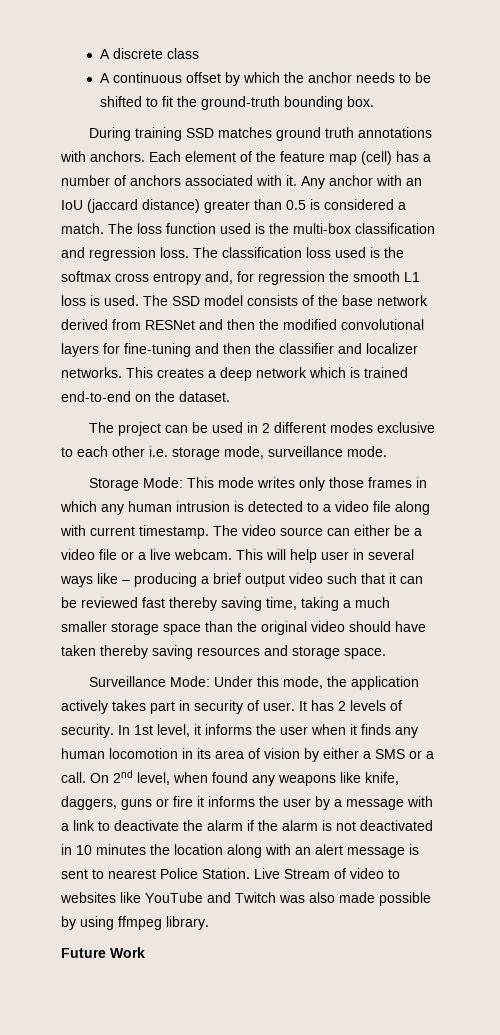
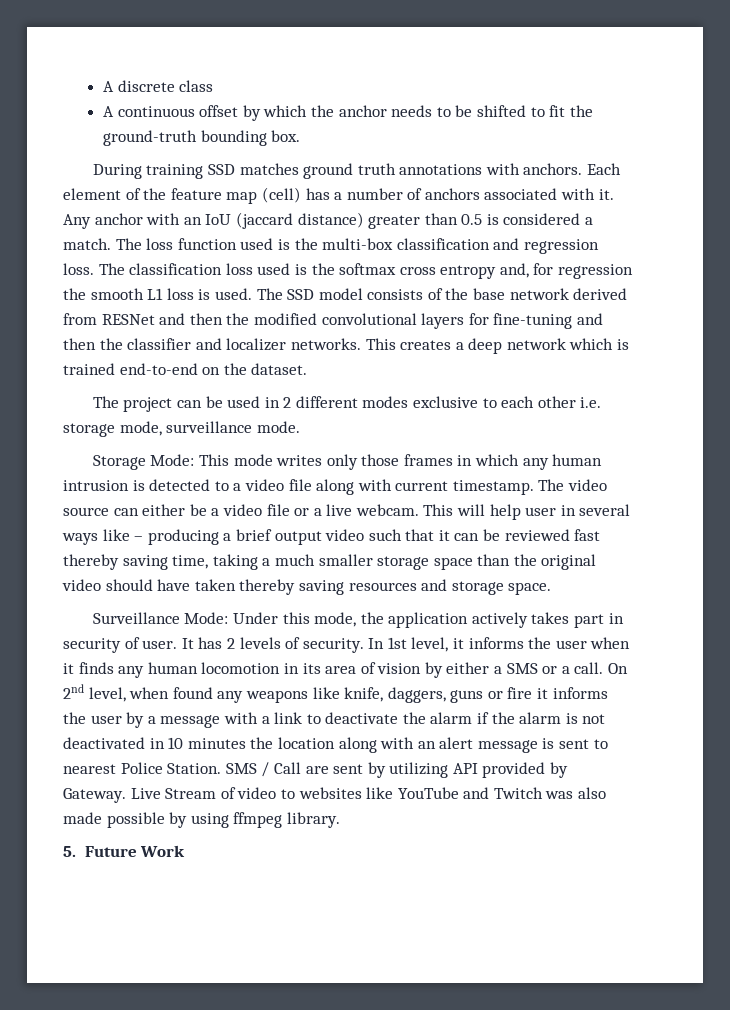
+ SMS / Call are sent by utilizing API provided by Gateway.
- Future Work
+ 5. Future Work

